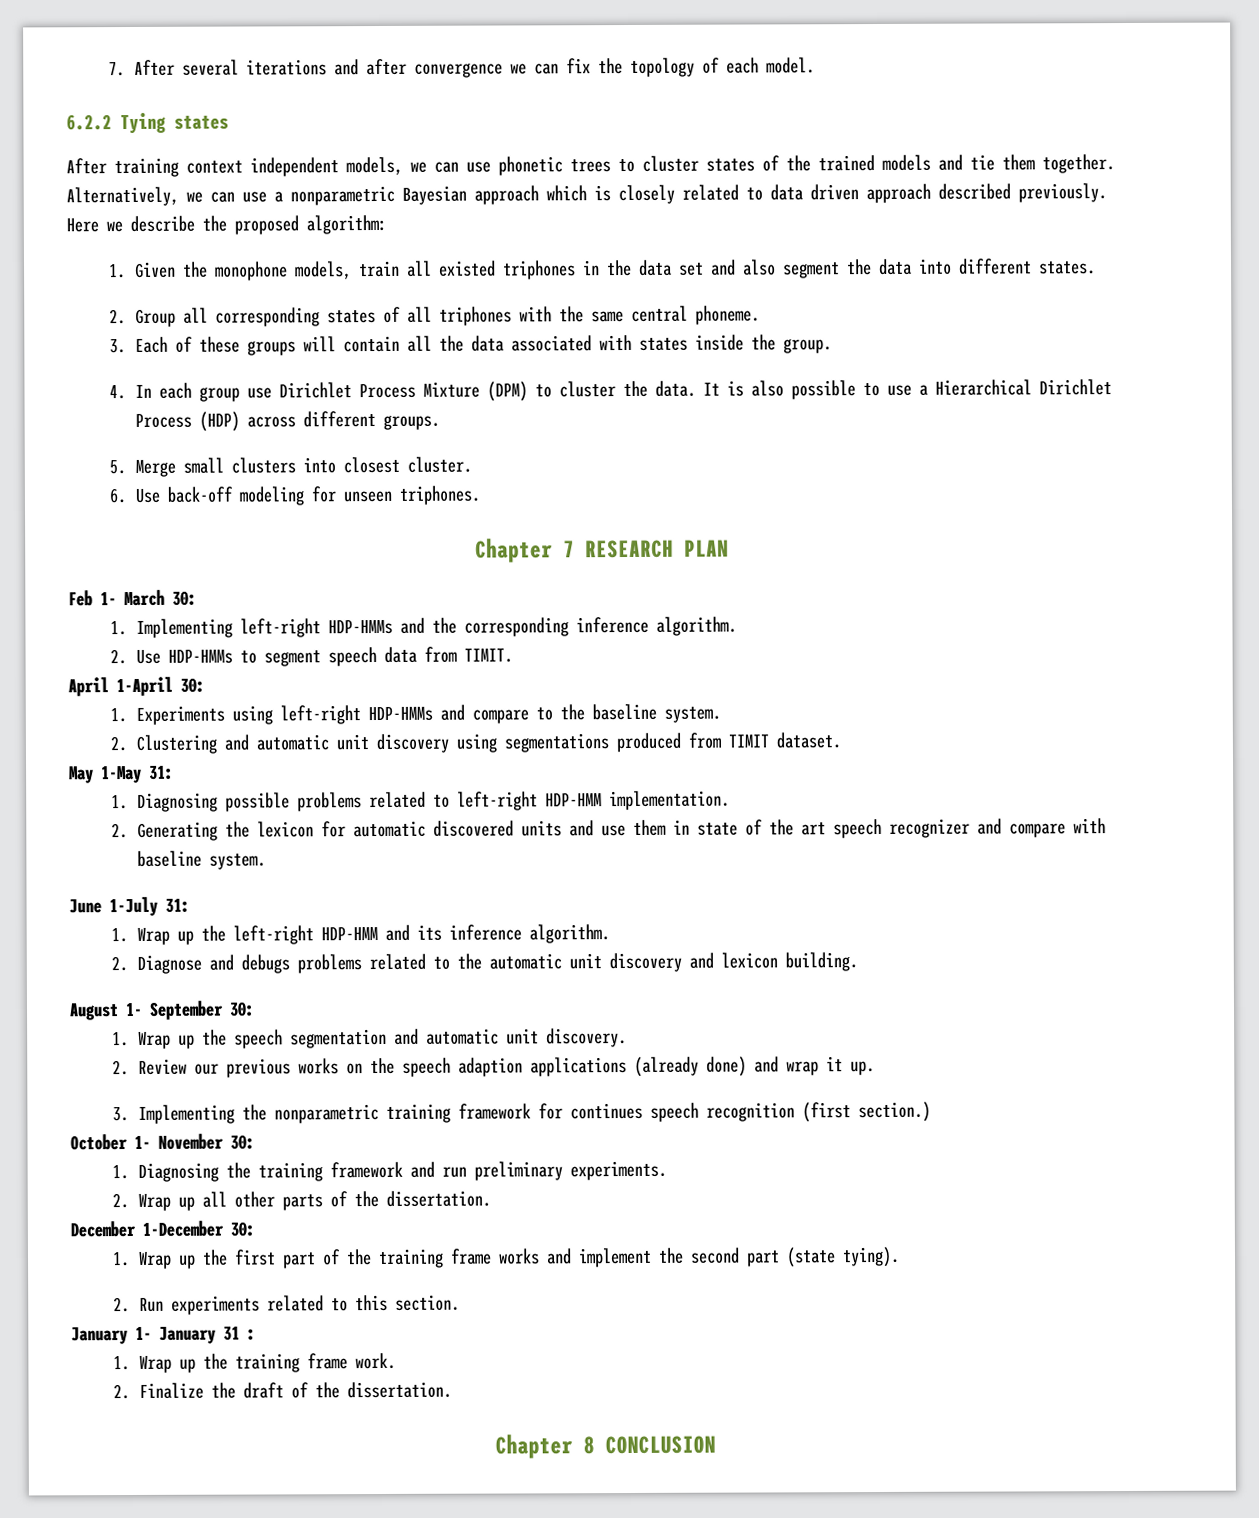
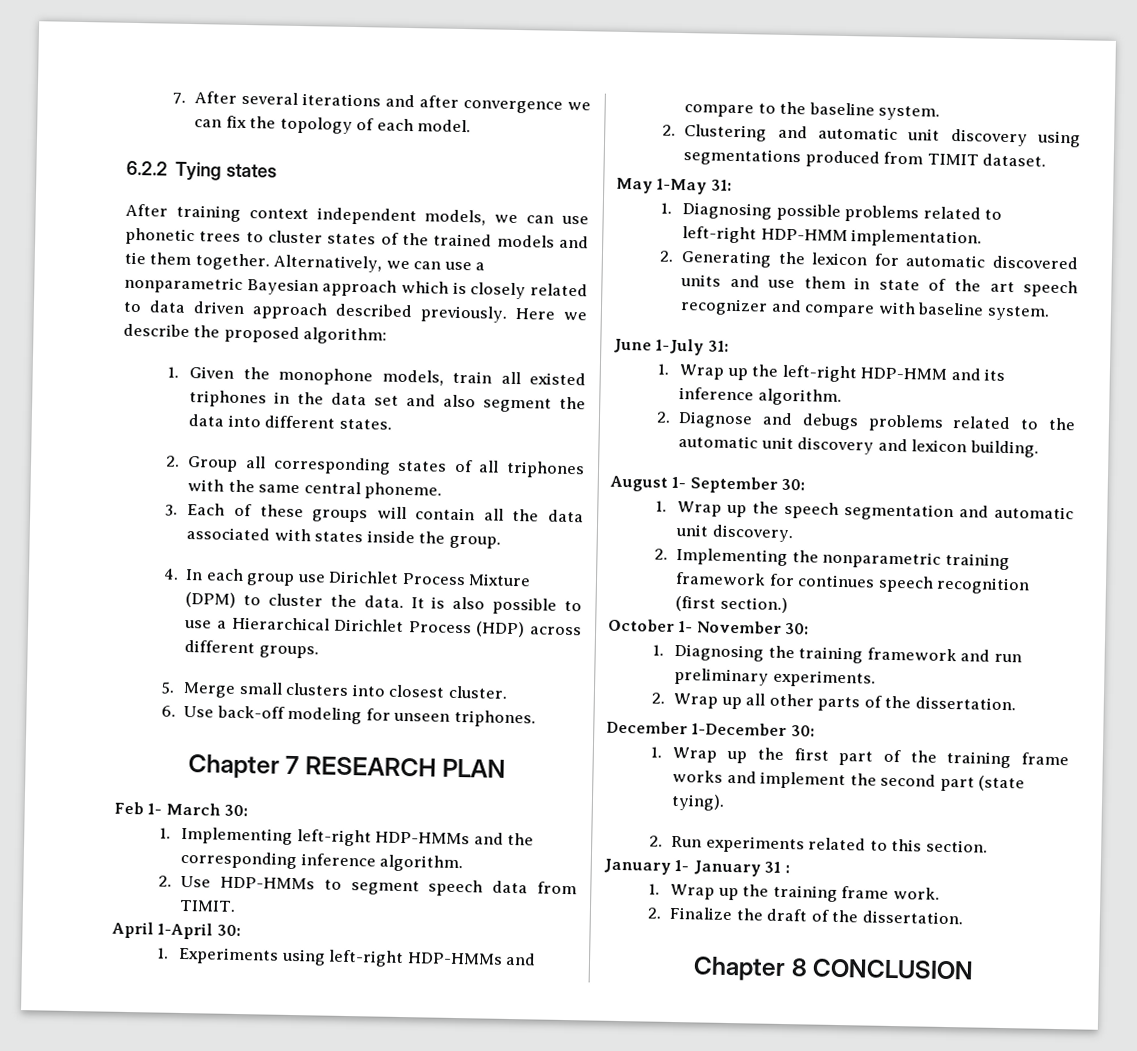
- 2. Review our previous works on the speech adaption applications (already done) and wrap it up.
- 3. Implementing the nonparametric training framework for continues speech recognition (first section.)
+ 2. Implementing the nonparametric training framework for continues speech recognition (first section.)

